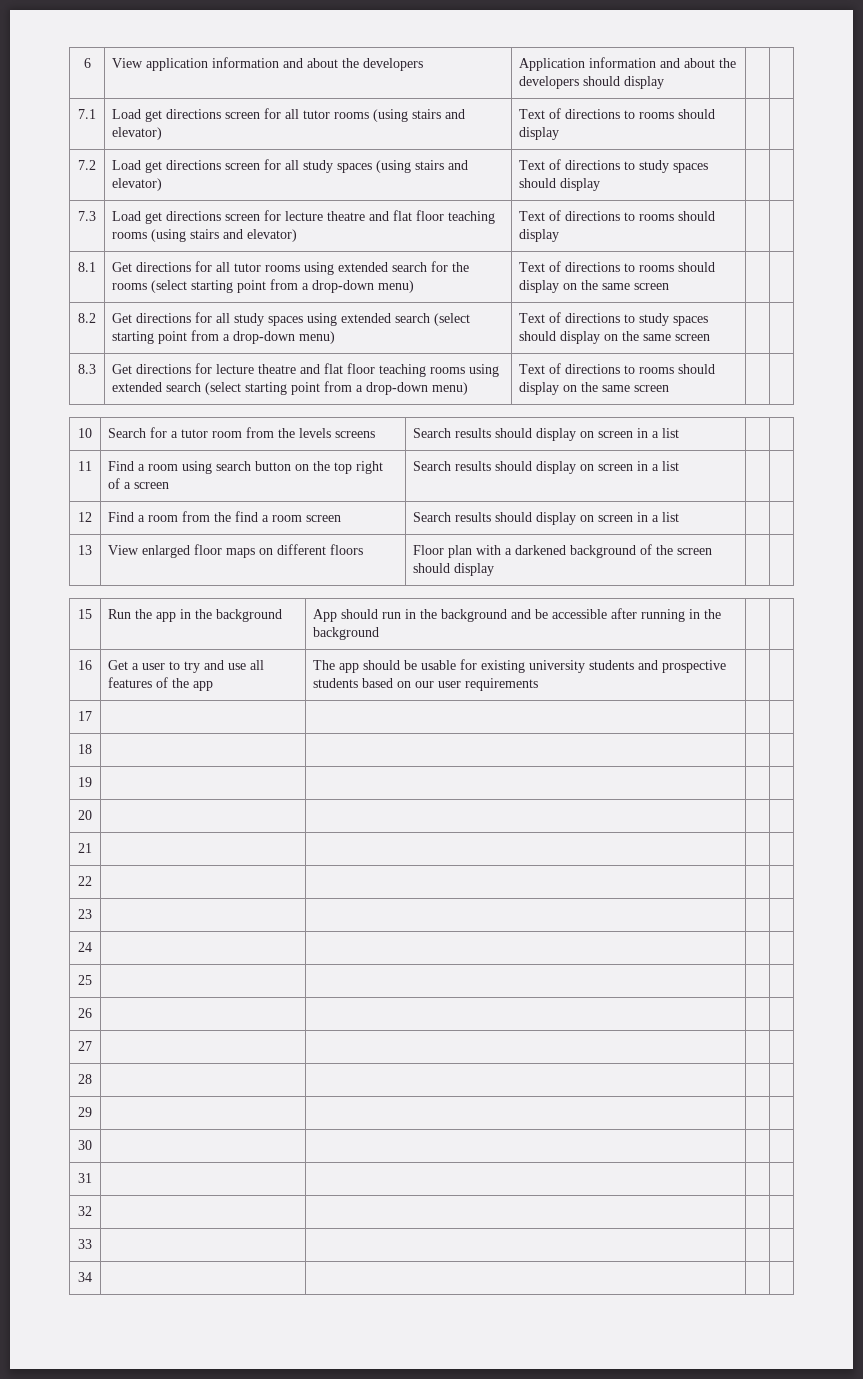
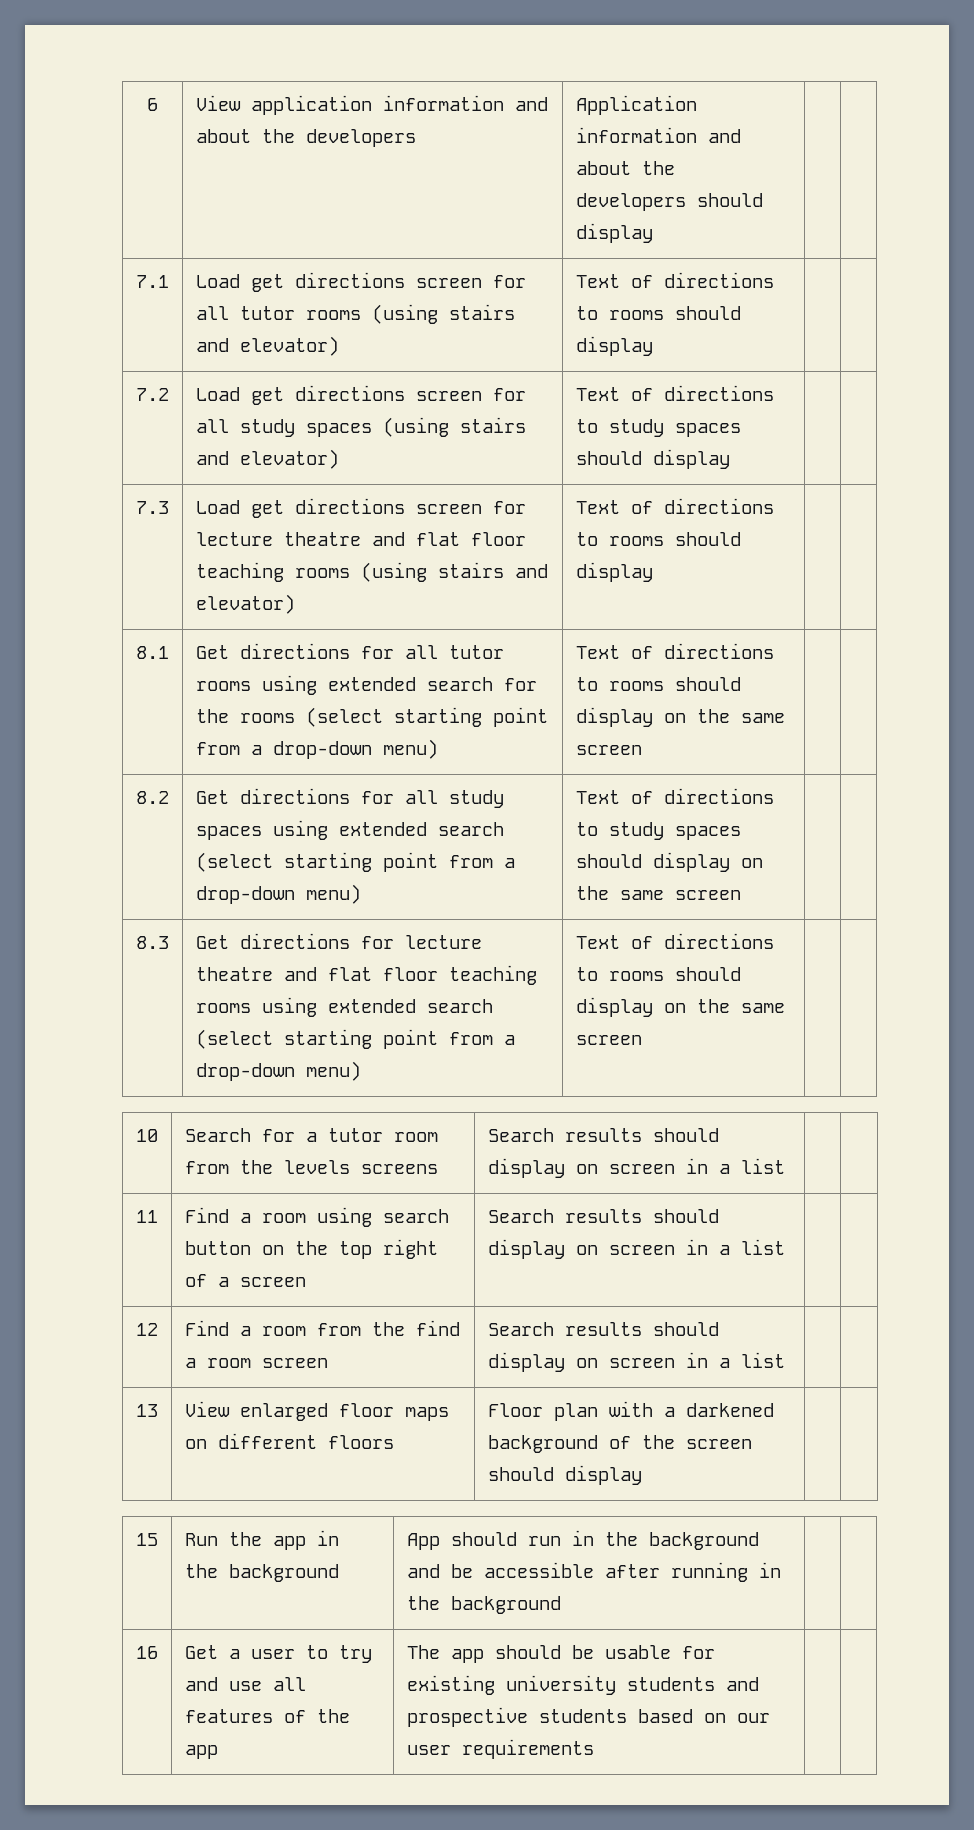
- 17 | | | |
- 18 | | | |
- 19 | | | |
- 20 | | | |
- 21 | | | |
- 22 | | | |
- 23 | | | |
- 24 | | | |
- 25 | | | |
- 26 | | | |
- 27 | | | |
- 28 | | | |
- 29 | | | |
- 30 | | | |
- 31 | | | |
- 32 | | | |
- 33 | | | |
- 34 | | | |

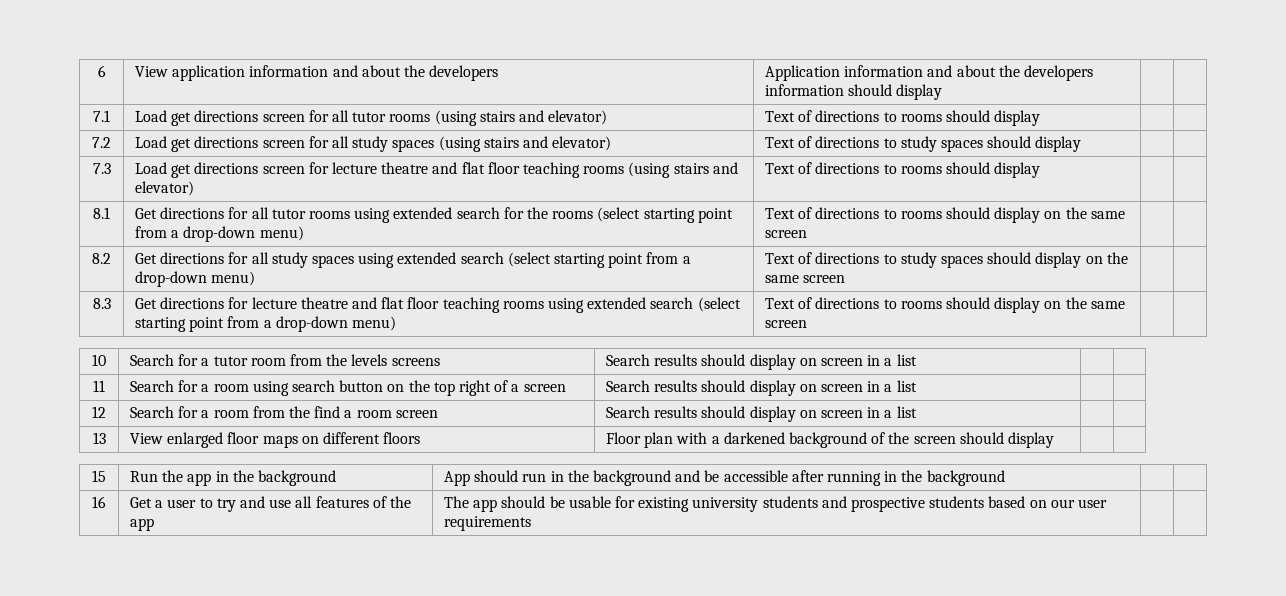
- 6 | View application information and about the developers | Application information and about the developers should display | |
+ 6 | View application information and about the developers | Application information and about the developers information should display | |
- 11 | Find a room using search button on the top right of a screen | Search results should display on screen in a list | |
+ 11 | Search for a room using search button on the top right of a screen | Search results should display on screen in a list | |
- 12 | Find a room from the find a room screen | Search results should display on screen in a list | |
+ 12 | Search for a room from the find a room screen | Search results should display on screen in a list | |

